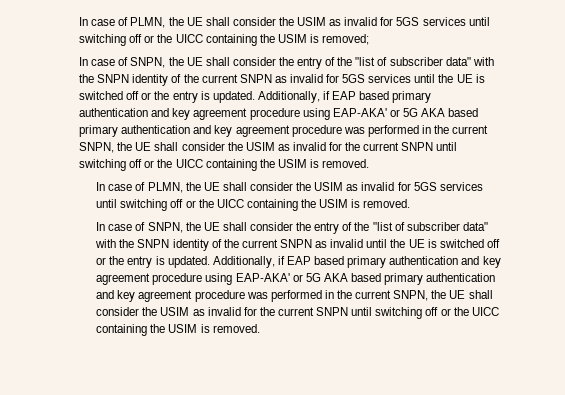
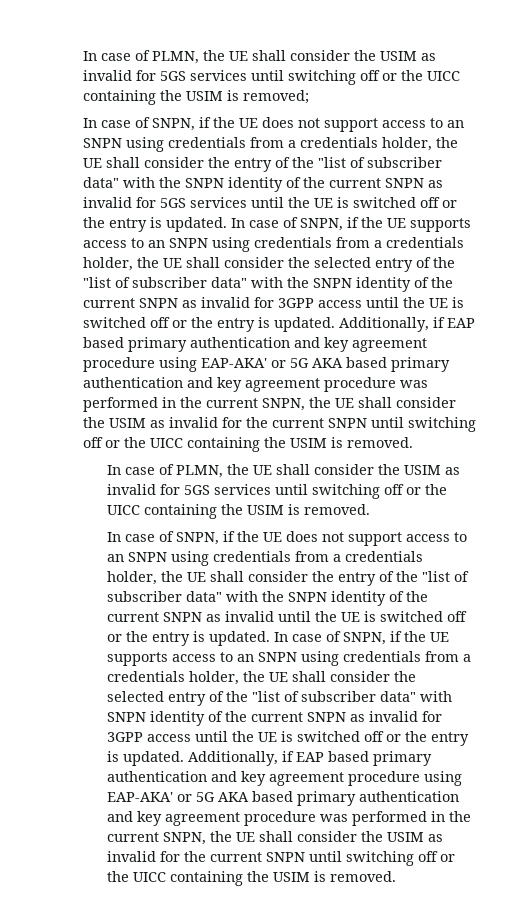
- In case of SNPN, the UE shall consider the entry of the "list of subscriber data" with the SNPN identity of the current SNPN as invalid for 5GS services until the UE is switched off or the entry is updated.
+ In case of SNPN, if the UE does not support access to an SNPN using credentials from a credentials holder, the UE shall consider the entry of the "list of subscriber data" with the SNPN identity of the current SNPN as invalid for 5GS services until the UE is switched off or the entry is updated.
+ In case of SNPN, if the UE supports access to an SNPN using credentials from a credentials holder, the UE shall consider the selected entry of the "list of subscriber data" with the SNPN identity of the current SNPN as invalid for 3GPP access until the UE is switched off or the entry is updated.
- In case of SNPN, the UE shall consider the entry of the "list of subscriber data" with the SNPN identity of the current SNPN as invalid until the UE is switched off or the entry is updated.
+ In case of SNPN, if the UE does not support access to an SNPN using credentials from a credentials holder, the UE shall consider the entry of the "list of subscriber data" with the SNPN identity of the current SNPN as invalid until the UE is switched off or the entry is updated.
+ In case of SNPN, if the UE supports access to an SNPN using credentials from a credentials holder, the UE shall consider the selected entry of the "list of subscriber data" with SNPN identity of the current SNPN as invalid for 3GPP access until the UE is switched off or the entry is updated.

